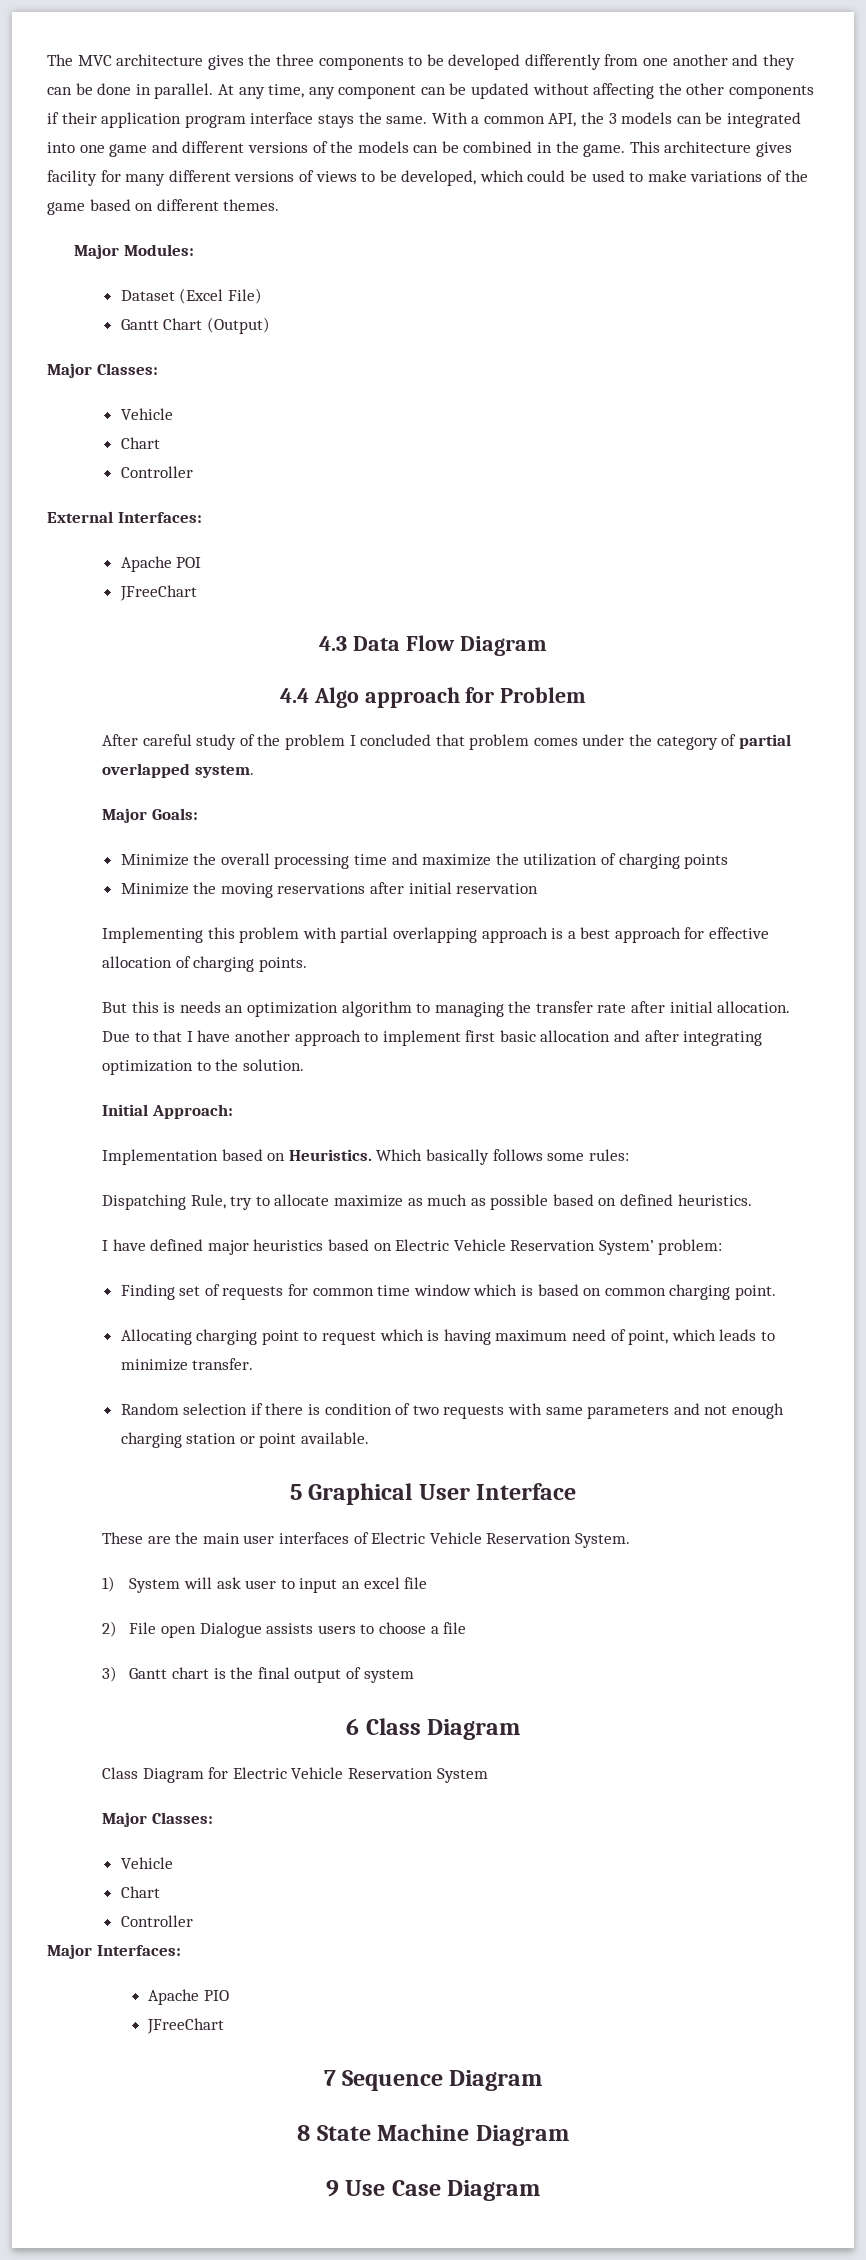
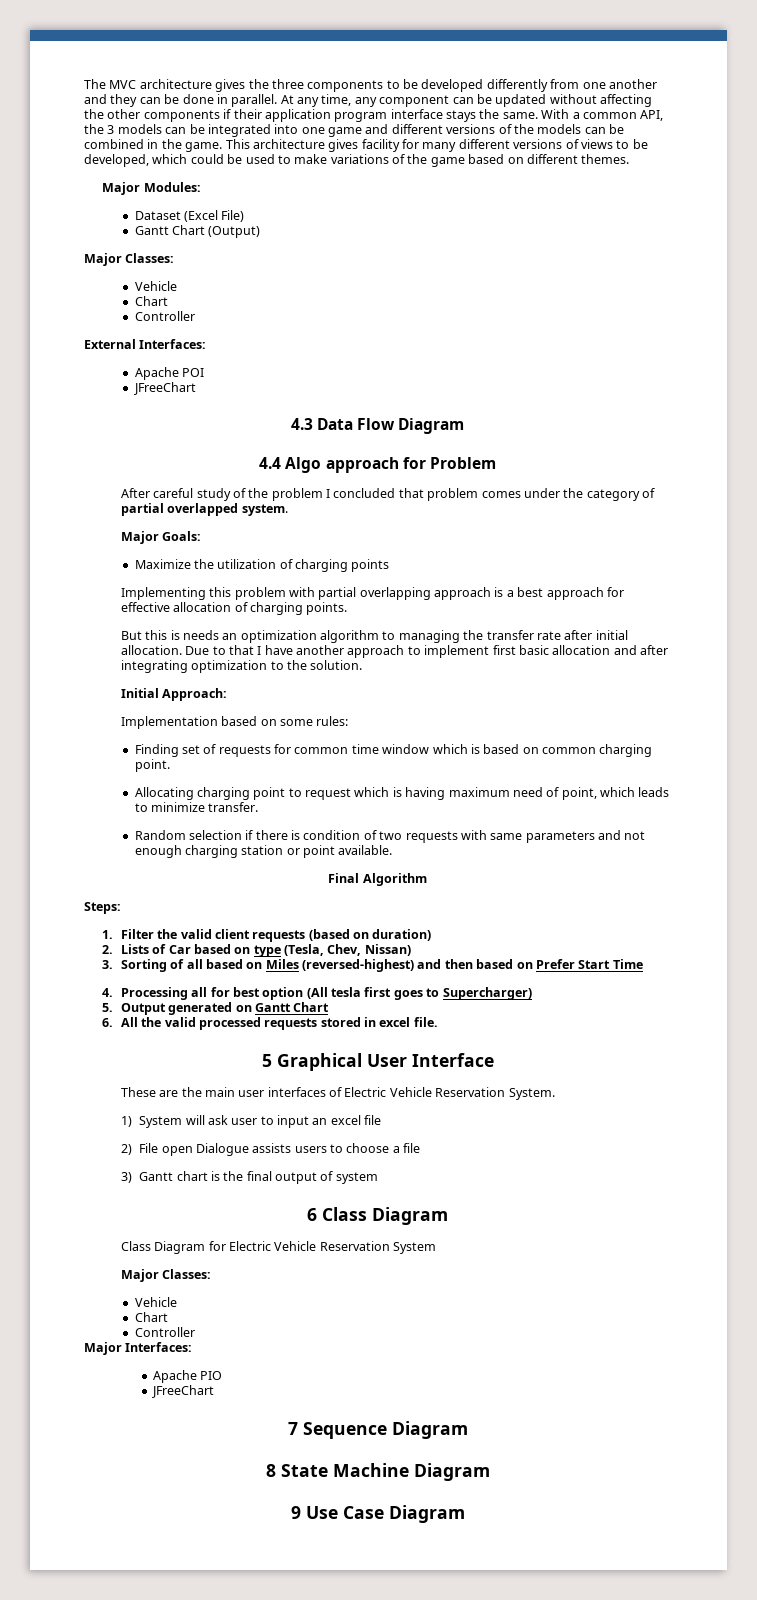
- Minimize the overall processing time and maximize the utilization of charging points
+ Maximize the utilization of charging points
- Minimize the moving reservations after initial reservation
- Implementation based on Heuristics. Which basically follows some rules:
- Dispatching Rule, try to allocate maximize as much as possible based on defined heuristics.
- I have defined major heuristics based on Electric Vehicle Reservation System’ problem:
+ Implementation based on some rules:
+ Final Algorithm
+ Steps:
+ 1. Filter the valid client requests (based on duration)
+ 2. Lists of Car based on type (Tesla, Chev, Nissan)
+ 3. Sorting of all based on Miles (reversed-highest) and then based on Prefer Start Time
+ 4. Processing all for best option (All tesla first goes to Supercharger)
+ 5. Output generated on Gantt Chart
+ 6. All the valid processed requests stored in excel file.

